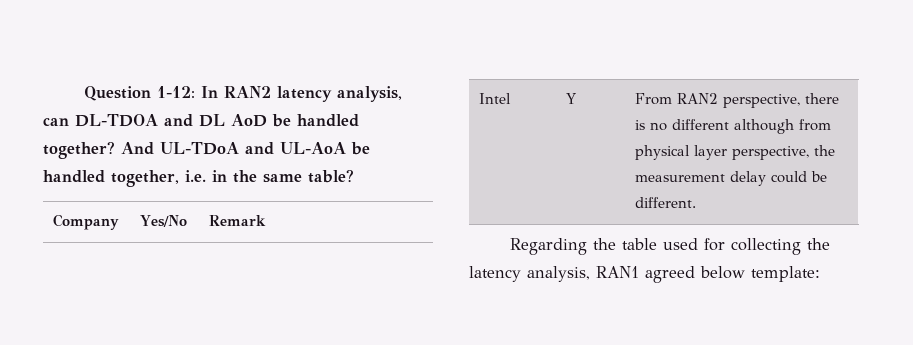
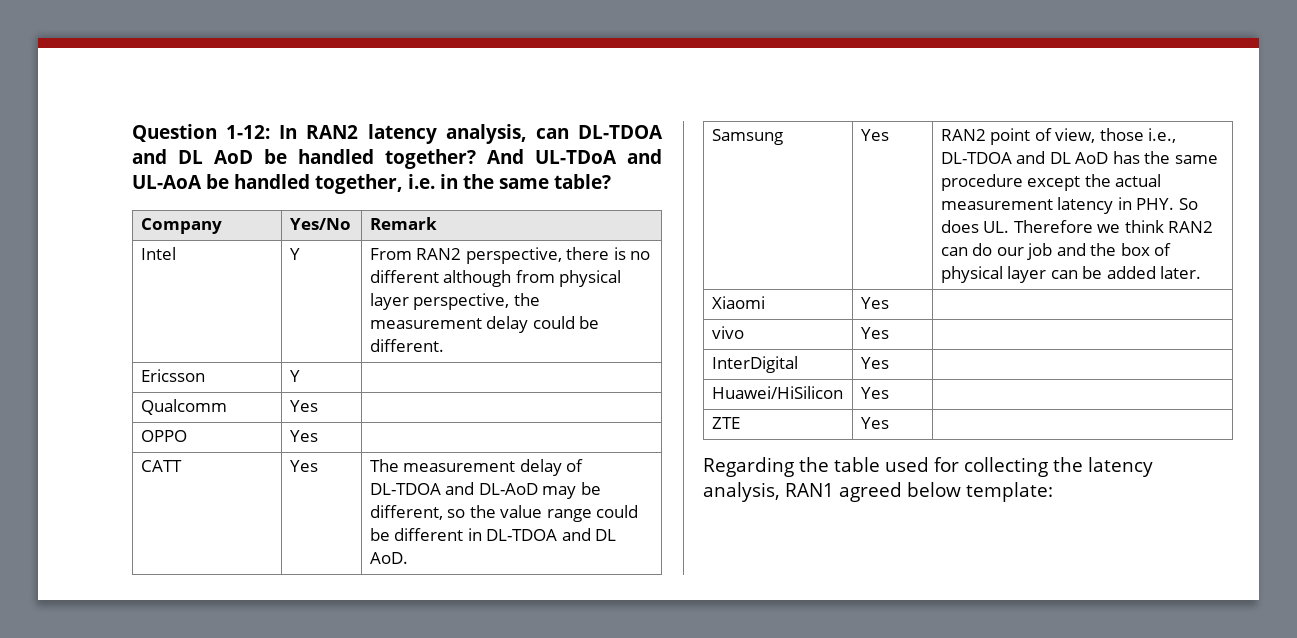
+ Ericsson | Y |
+ Qualcomm | Yes |
+ OPPO | Yes |
+ CATT | Yes | The measurement delay of DL-TDOA and DL-AoD may be different, so the value range could be different in DL-TDOA and DL AoD.
+ Samsung | Yes | RAN2 point of view, those i.e., DL-TDOA and DL AoD has the same procedure except the actual measurement latency in PHY. So does UL. Therefore we think RAN2 can do our job and the box of physical layer can be added later.
+ Xiaomi | Yes |
+ vivo | Yes |
+ InterDigital | Yes |
+ Huawei/HiSilicon | Yes |
+ ZTE | Yes |

